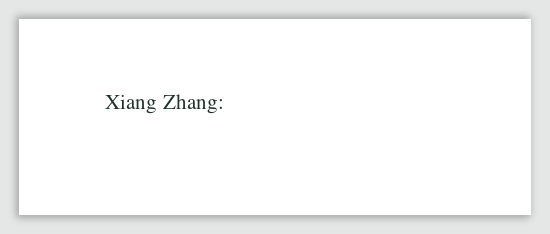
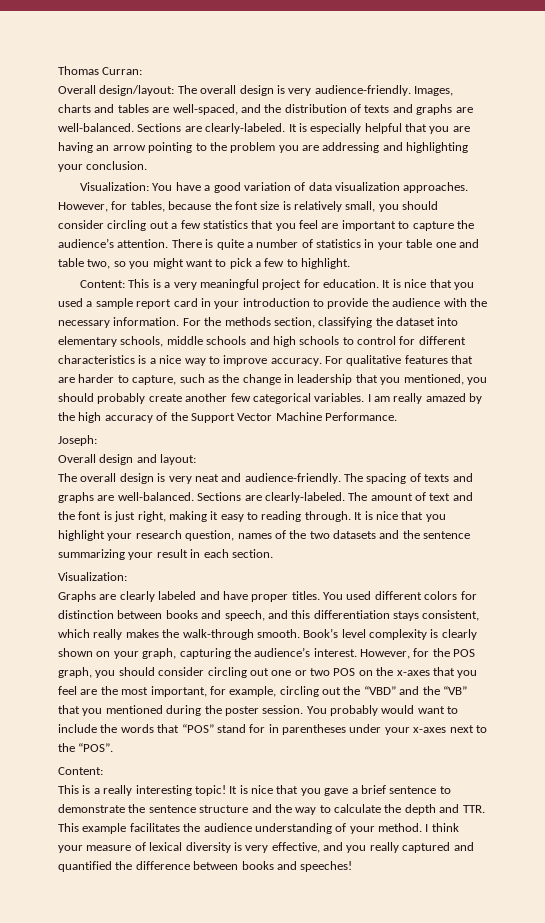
- Xiang Zhang:
+ Thomas Curran:
+ Overall design/layout: The overall design is very audience-friendly. Images, charts and tables are well-spaced, and the distribution of texts and graphs are well-balanced. Sections are clearly-labeled. It is especially helpful that you are having an arrow pointing to the problem you are addressing and highlighting your conclusion.
+ Visualization: You have a good variation of data visualization approaches. However, for tables, because the font size is relatively small, you should consider circling out a few statistics that you feel are important to capture the audience’s attention. There is quite a number of statistics in your table one and table two, so you might want to pick a few to highlight.
+ Content: This is a very meaningful project for education. It is nice that you used a sample report card in your introduction to provide the audience with the necessary information. For the methods section, classifying the dataset into elementary schools, middle schools and high schools to control for different characteristics is a nice way to improve accuracy. For qualitative features that are harder to capture, such as the change in leadership that you mentioned, you should probably create another few categorical variables. I am really amazed by the high accuracy of the Support Vector Machine Performance.
+ Joseph:
+ Overall design and layout:
+ The overall design is very neat and audience-friendly. The spacing of texts and graphs are well-balanced. Sections are clearly-labeled. The amount of text and the font is just right, making it easy to reading through. It is nice that you highlight your research question, names of the two datasets and the sentence summarizing your result in each section.
+ Visualization:
+ Graphs are clearly labeled and have proper titles. You used different colors for distinction between books and speech, and this differentiation stays consistent, which really makes the walk-through smooth. Book’s level complexity is clearly shown on your graph, capturing the audience’s interest. However, for the POS graph, you should consider circling out one or two POS on the x-axes that you feel are the most important, for example, circling out the “VBD” and the “VB” that you mentioned during the poster session. You probably would want to include the words that “POS” stand for in parentheses under your x-axes next to the “POS”.
+ Content:
+ This is a really interesting topic! It is nice that you gave a brief sentence to demonstrate the sentence structure and the way to calculate the depth and TTR. This example facilitates the audience understanding of your method. I think your measure of lexical diversity is very effective, and you really captured and quantified the difference between books and speeches!

